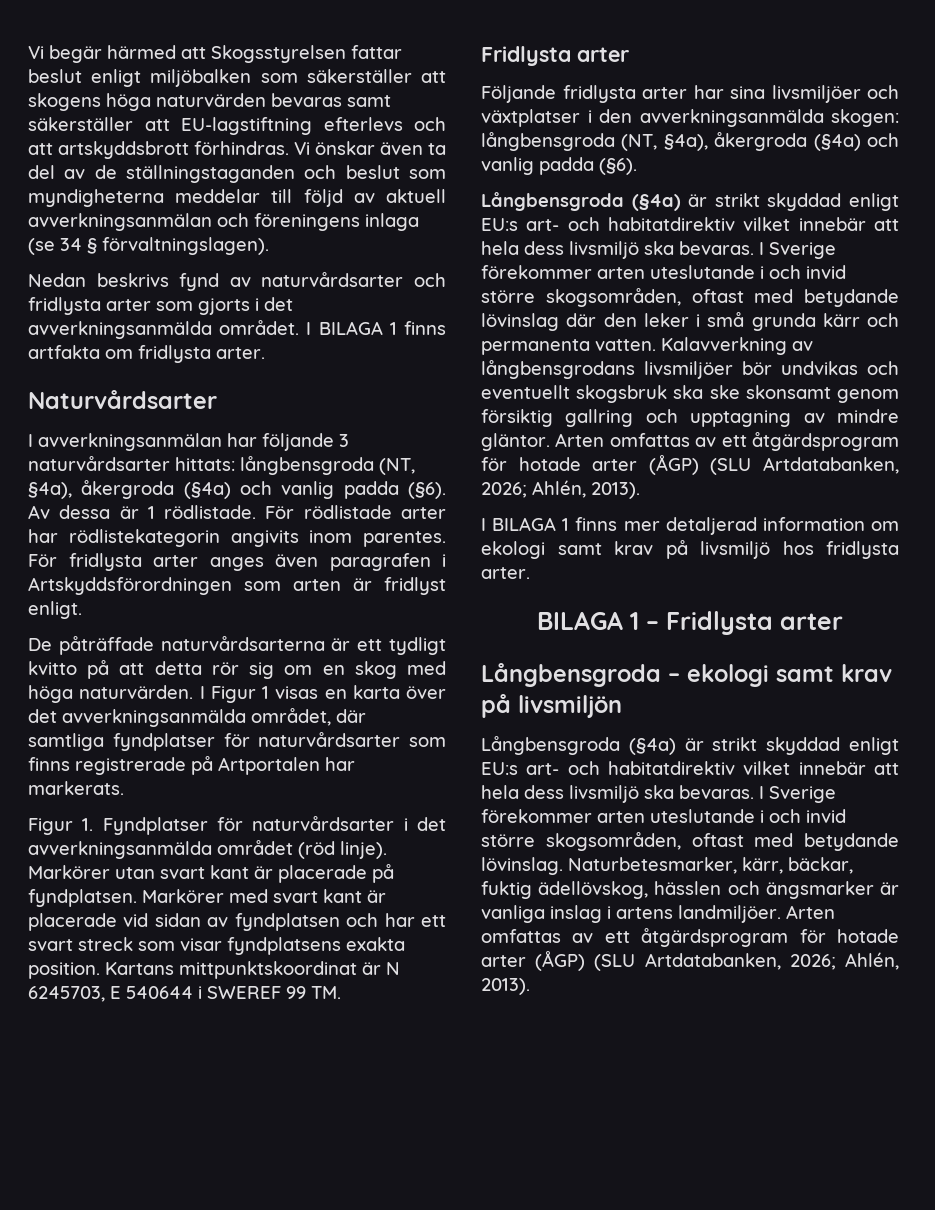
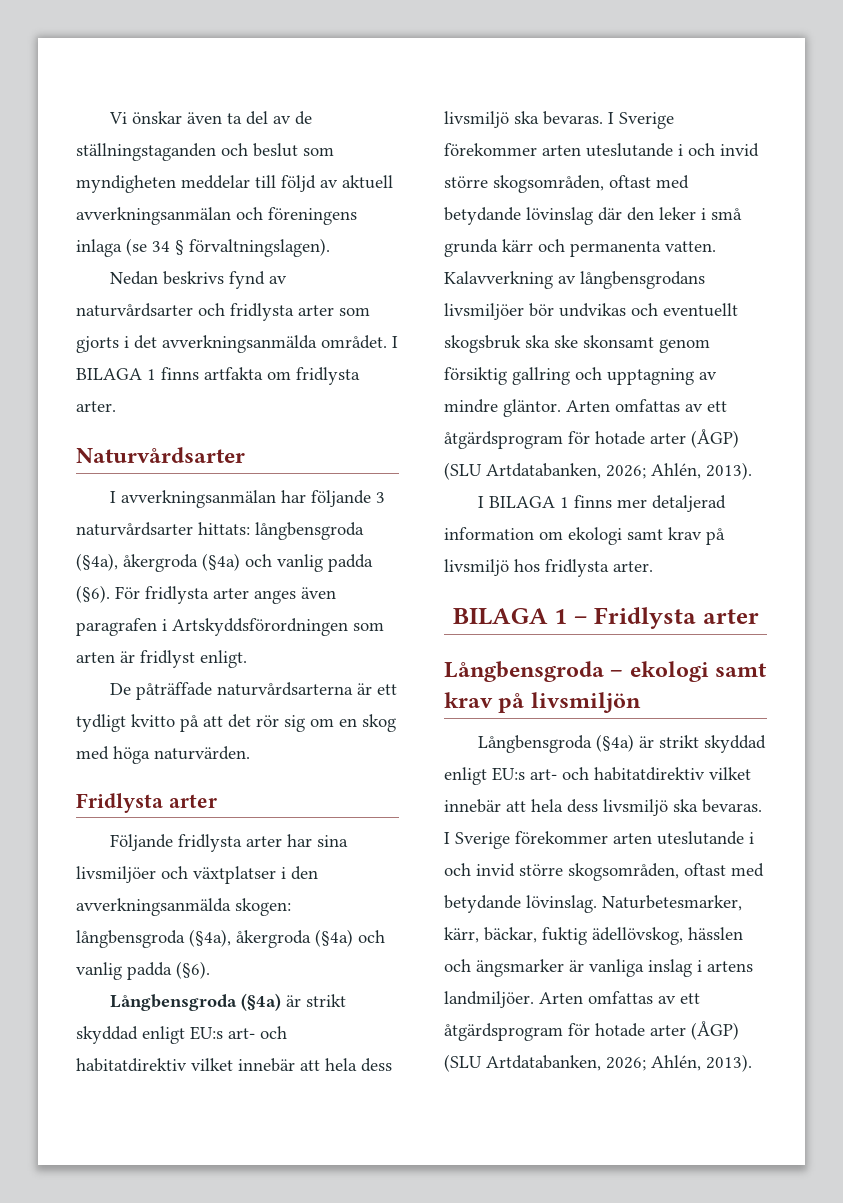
- Vi begär härmed att Skogsstyrelsen fattar beslut enligt miljöbalken som säkerställer att skogens höga naturvärden bevaras samt säkerställer att EU-lagstiftning efterlevs och att artskyddsbrott förhindras. Vi önskar även ta del av de ställningstaganden och beslut som myndigheterna meddelar till följd av aktuell avverkningsanmälan och föreningens inlaga (se 34 § förvaltningslagen).
+ Vi önskar även ta del av de ställningstaganden och beslut som myndigheten meddelar till följd av aktuell avverkningsanmälan och föreningens inlaga (se 34 § förvaltningslagen).
- I avverkningsanmälan har följande 3 naturvårdsarter hittats: långbensgroda (NT, §4a), åkergroda (§4a) och vanlig padda (§6). Av dessa är 1 rödlistade. För rödlistade arter har rödlistekategorin angivits inom parentes.
+ I avverkningsanmälan har följande 3 naturvårdsarter hittats: långbensgroda (§4a), åkergroda (§4a) och vanlig padda (§6).
- De påträffade naturvårdsarterna är ett tydligt kvitto på att detta rör sig om en skog med höga naturvärden. I Figur 1 visas en karta över det avverkningsanmälda området, där samtliga fyndplatser för naturvårdsarter som finns registrerade på Artportalen har markerats.
- Figur 1. Fyndplatser för naturvårdsarter i det avverkningsanmälda området (röd linje). Markörer utan svart kant är placerade på fyndplatsen. Markörer med svart kant är placerade vid sidan av fyndplatsen och har ett svart streck som visar fyndplatsens exakta position. Kartans mittpunktskoordinat är N 6245703, E 540644 i SWEREF 99 TM.
+ De påträffade naturvårdsarterna är ett tydligt kvitto på att det rör sig om en skog med höga naturvärden.
- Följande fridlysta arter har sina livsmiljöer och växtplatser i den avverkningsanmälda skogen: långbensgroda (NT, §4a), åkergroda (§4a) och vanlig padda (§6).
+ Följande fridlysta arter har sina livsmiljöer och växtplatser i den avverkningsanmälda skogen: långbensgroda (§4a), åkergroda (§4a) och vanlig padda (§6).

